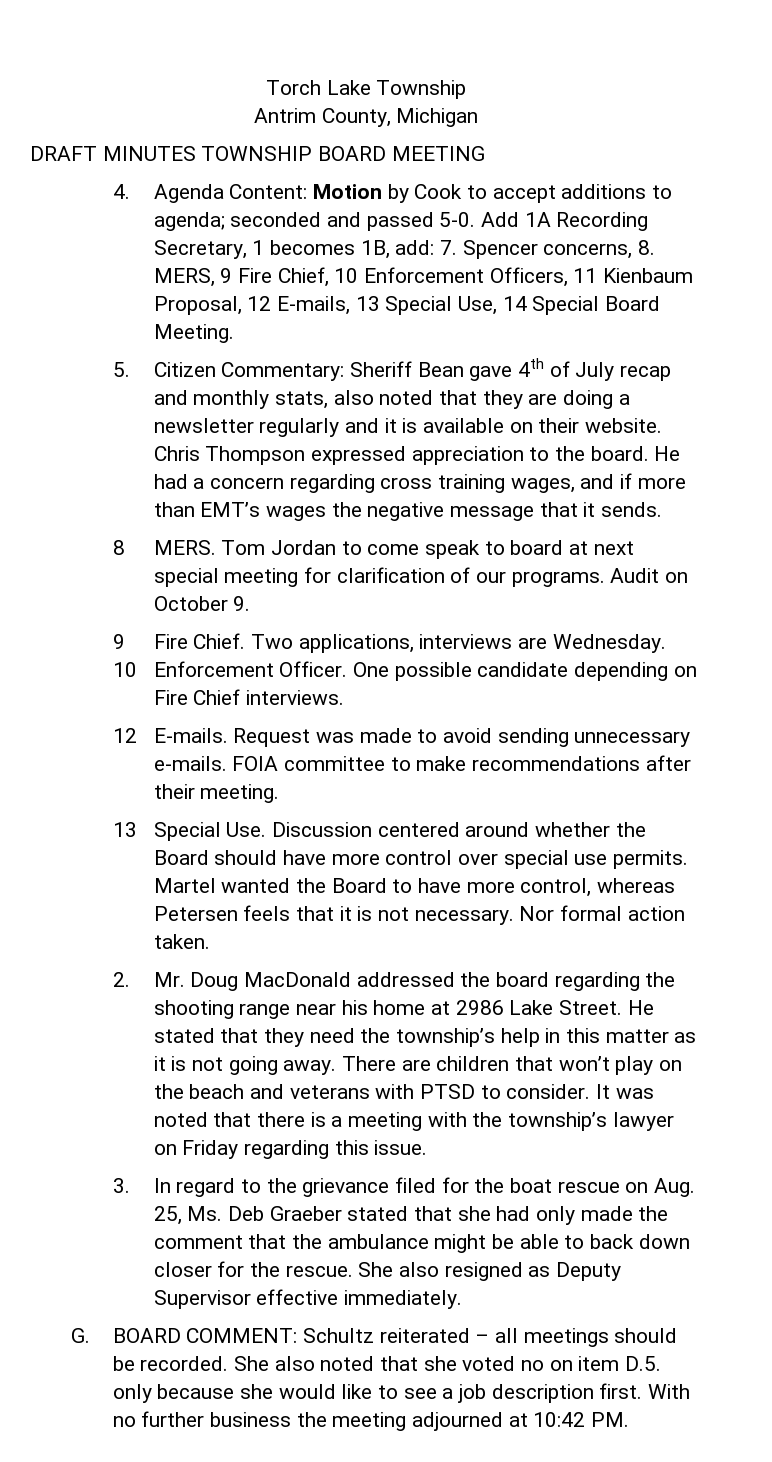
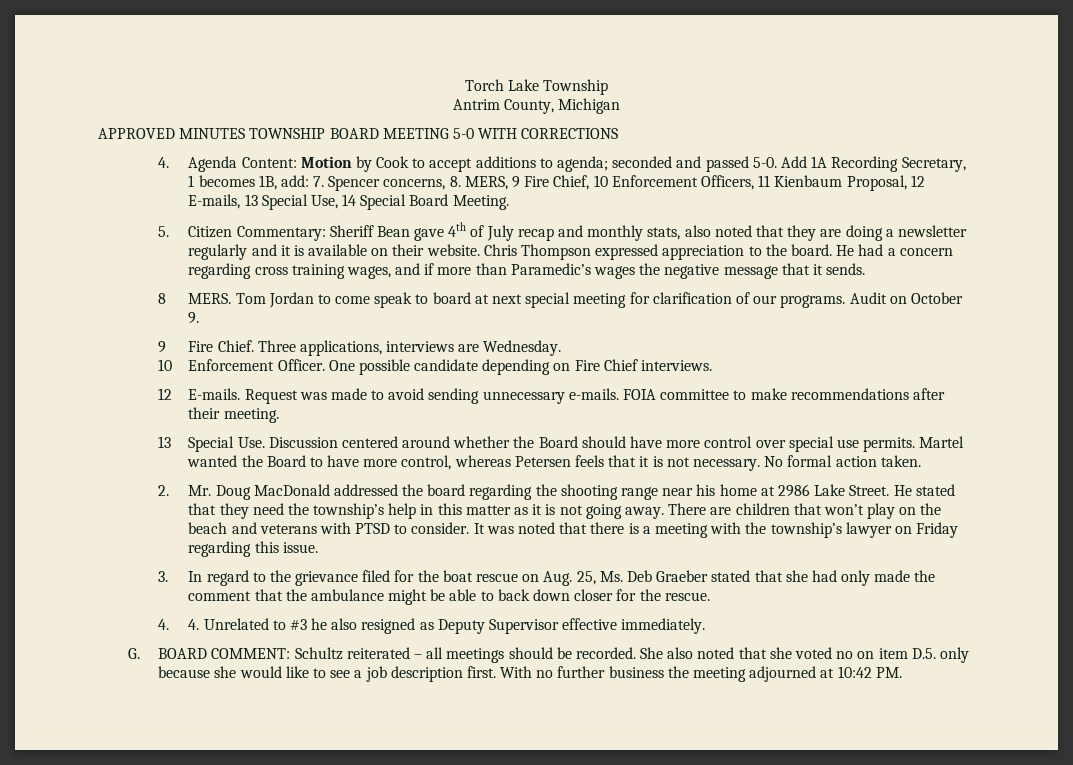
- DRAFT MINUTES TOWNSHIP BOARD MEETING
+ APPROVED MINUTES TOWNSHIP BOARD MEETING 5-0 WITH CORRECTIONS
- He had a concern regarding cross training wages, and if more than EMT’s wages the negative message that it sends.
+ He had a concern regarding cross training wages, and if more than Paramedic’s wages the negative message that it sends.
- Two applications, interviews are Wednesday.
+ Three applications, interviews are Wednesday.
- Nor formal action taken.
+ No formal action taken.
- 3. In regard to the grievance filed for the boat rescue on Aug. 25, Ms. Deb Graeber stated that she had only made the comment that the ambulance might be able to back down closer for the rescue. She also resigned as Deputy Supervisor effective immediately.
+ 3. In regard to the grievance filed for the boat rescue on Aug. 25, Ms. Deb Graeber stated that she had only made the comment that the ambulance might be able to back down closer for the rescue.
+ 4. 4. Unrelated to #3 he also resigned as Deputy Supervisor effective immediately.

